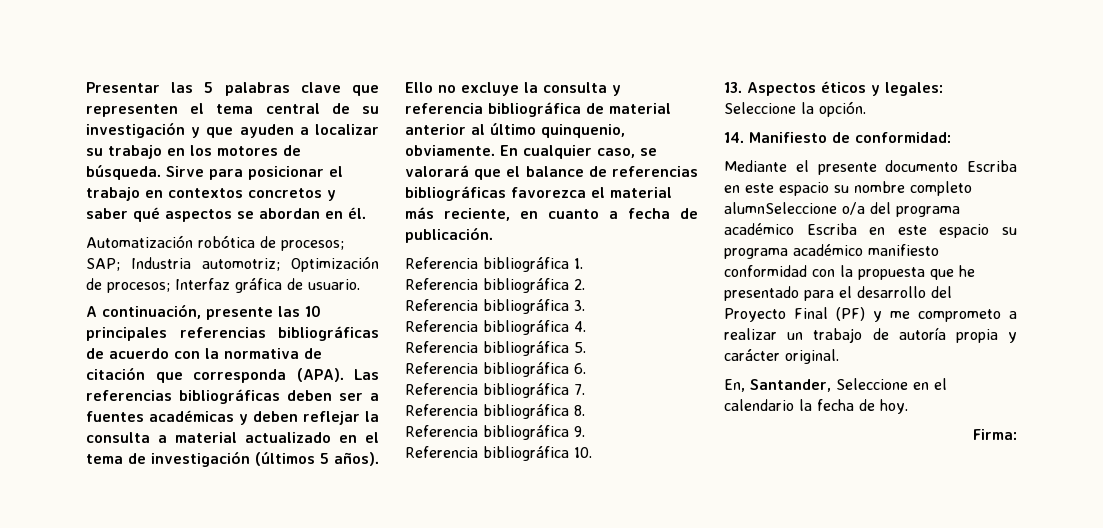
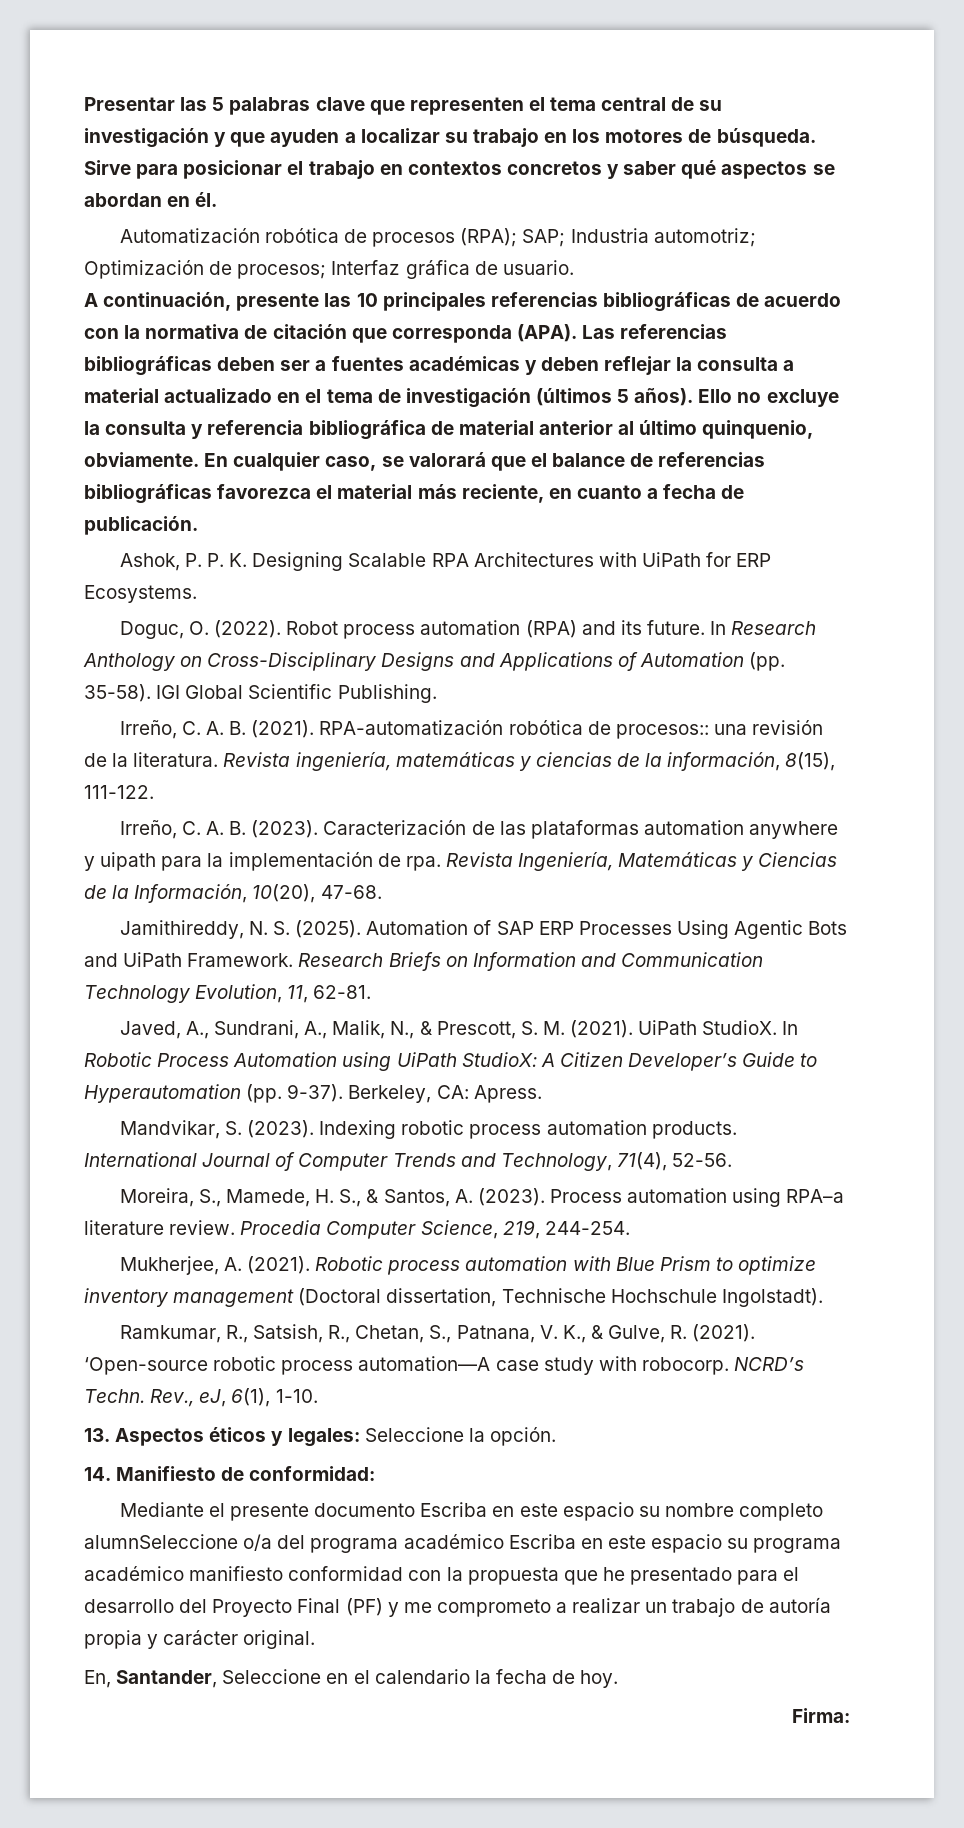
- Automatización robótica de procesos; SAP; Industria automotriz; Optimización de procesos; Interfaz gráfica de usuario.
+ Automatización robótica de procesos (RPA); SAP; Industria automotriz; Optimización de procesos; Interfaz gráfica de usuario.
- Referencia bibliográfica 1.
- Referencia bibliográfica 2.
- Referencia bibliográfica 3.
- Referencia bibliográfica 4.
- Referencia bibliográfica 5.
- Referencia bibliográfica 6.
- Referencia bibliográfica 7.
- Referencia bibliográfica 8.
- Referencia bibliográfica 9.
- Referencia bibliográfica 10.
+ Ashok, P. P. K. Designing Scalable RPA Architectures with UiPath for ERP Ecosystems.
+ Doguc, O. (2022). Robot process automation (RPA) and its future. In Research Anthology on Cross-Disciplinary Designs and Applications of Automation (pp. 35-58). IGI Global Scientific Publishing.
+ Irreño, C. A. B. (2021). RPA-automatización robótica de procesos:: una revisión de la literatura. Revista ingeniería, matemáticas y ciencias de la información, 8(15), 111-122.
+ Irreño, C. A. B. (2023). Caracterización de las plataformas automation anywhere y uipath para la implementación de rpa. Revista Ingeniería, Matemáticas y Ciencias de la Información, 10(20), 47-68.
+ Jamithireddy, N. S. (2025). Automation of SAP ERP Processes Using Agentic Bots and UiPath Framework. Research Briefs on Information and Communication Technology Evolution, 11, 62-81.
+ Javed, A., Sundrani, A., Malik, N., & Prescott, S. M. (2021). UiPath StudioX. In Robotic Process Automation using UiPath StudioX: A Citizen Developer’s Guide to Hyperautomation (pp. 9-37). Berkeley, CA: Apress.
+ Mandvikar, S. (2023). Indexing robotic process automation products. International Journal of Computer Trends and Technology, 71(4), 52-56.
+ Moreira, S., Mamede, H. S., & Santos, A. (2023). Process automation using RPA–a literature review. Procedia Computer Science, 219, 244-254.
+ Mukherjee, A. (2021). Robotic process automation with Blue Prism to optimize inventory management (Doctoral dissertation, Technische Hochschule Ingolstadt).
+ Ramkumar, R., Satsish, R., Chetan, S., Patnana, V. K., & Gulve, R. (2021). ‘Open-source robotic process automation—A case study with robocorp. NCRD’s Techn. Rev., eJ, 6(1), 1-10.

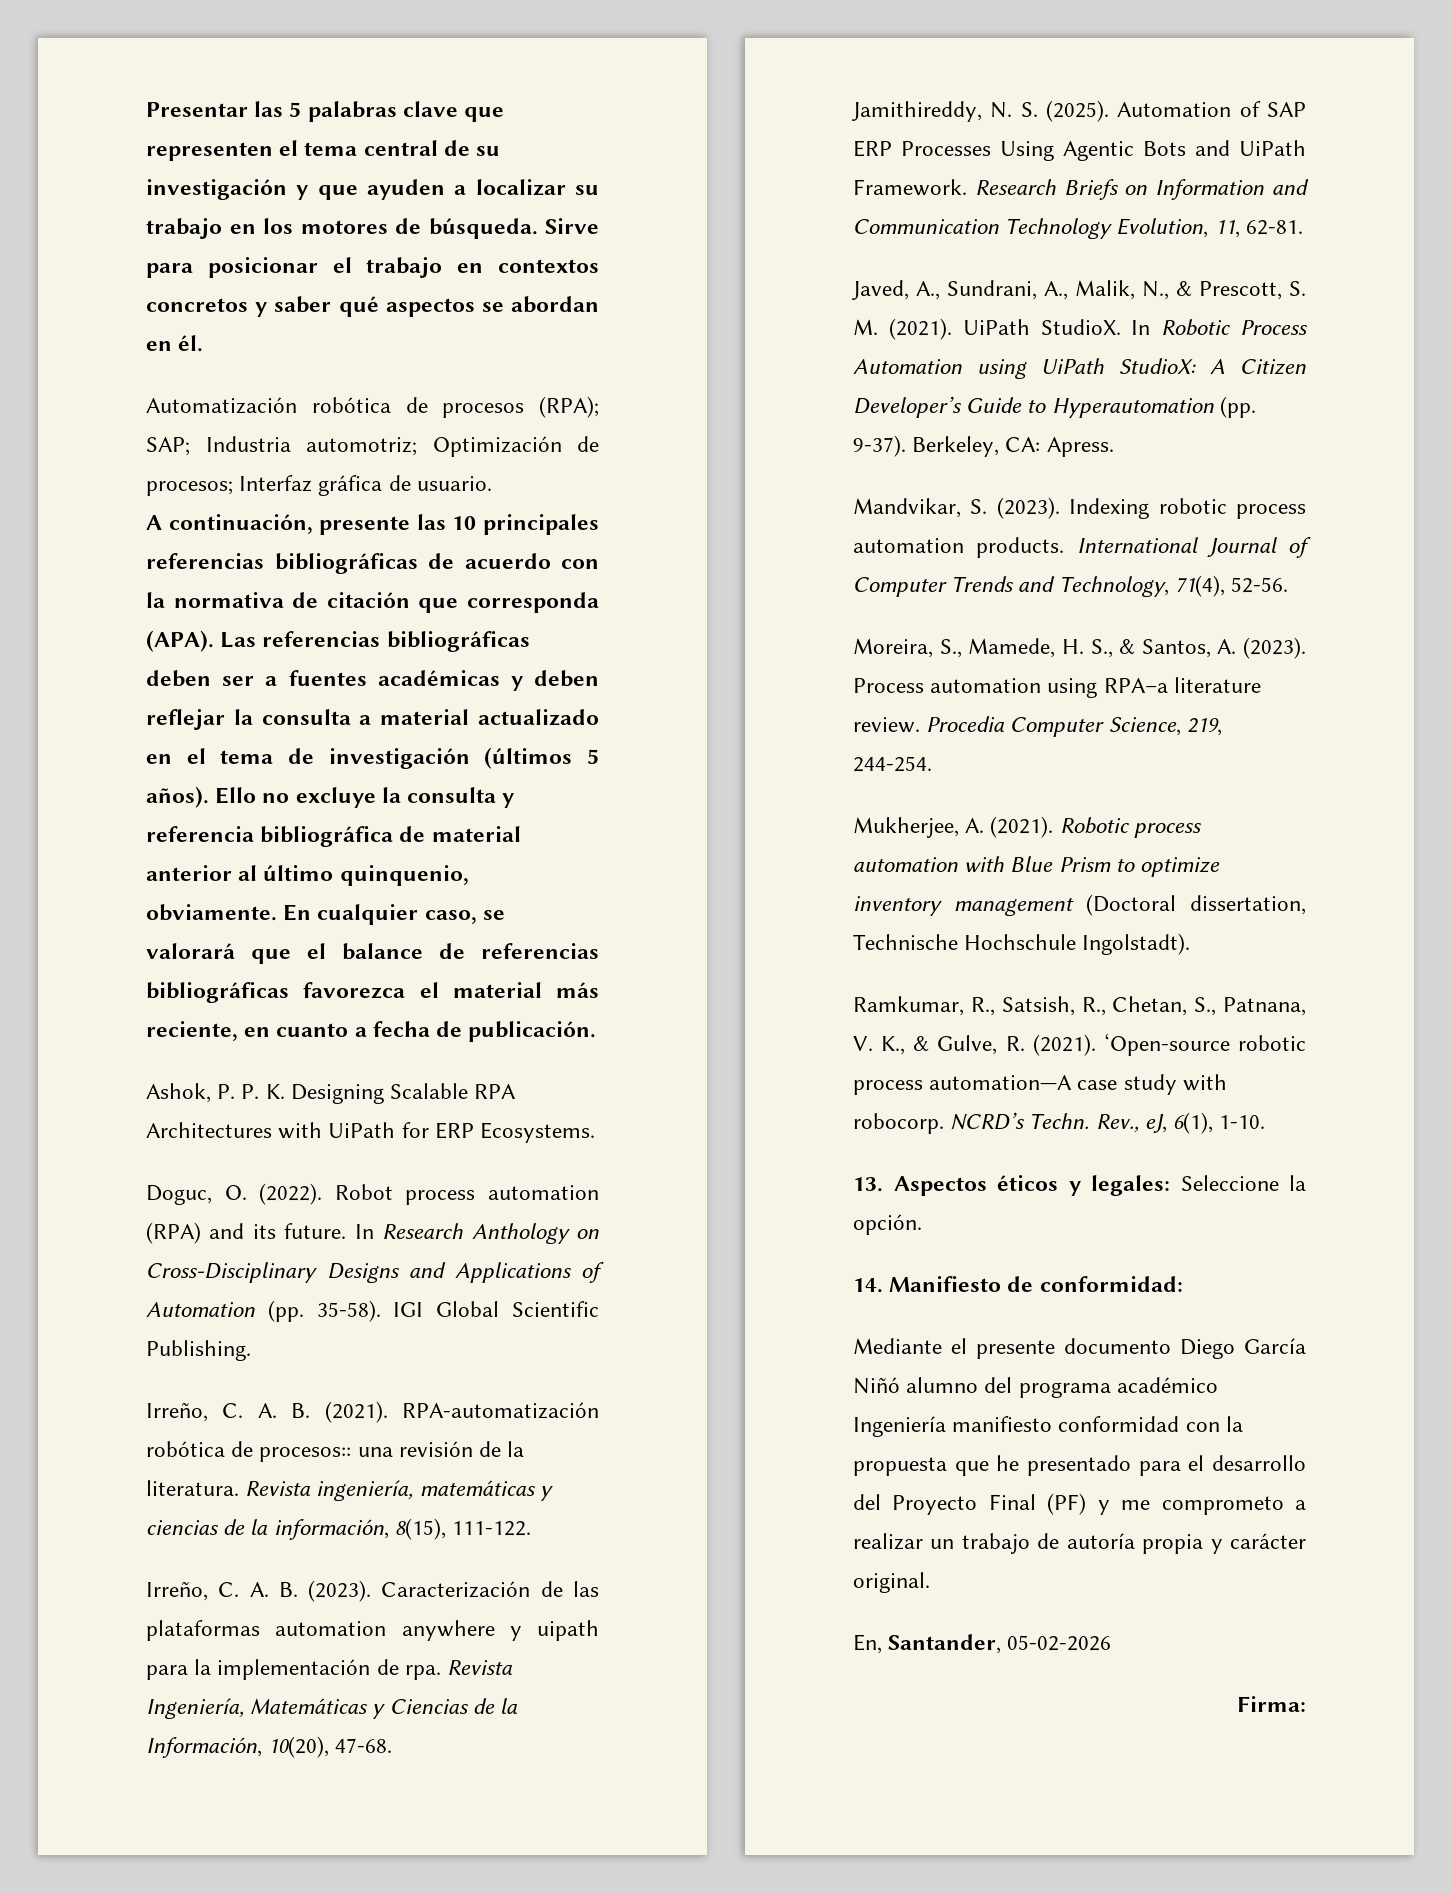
- Mediante el presente documento Escriba en este espacio su nombre completo alumnSeleccione o/a del programa académico Escriba en este espacio su programa académico manifiesto conformidad con la propuesta que he presentado para el desarrollo del Proyecto Final (PF) y me comprometo a realizar un trabajo de autoría propia y carácter original.
+ Mediante el presente documento Diego García Niñó alumno del programa académico Ingeniería manifiesto conformidad con la propuesta que he presentado para el desarrollo del Proyecto Final (PF) y me comprometo a realizar un trabajo de autoría propia y carácter original.
- En, Santander, Seleccione en el calendario la fecha de hoy.
+ En, Santander, 05-02-2026

